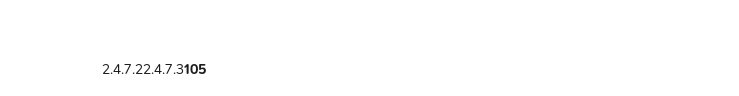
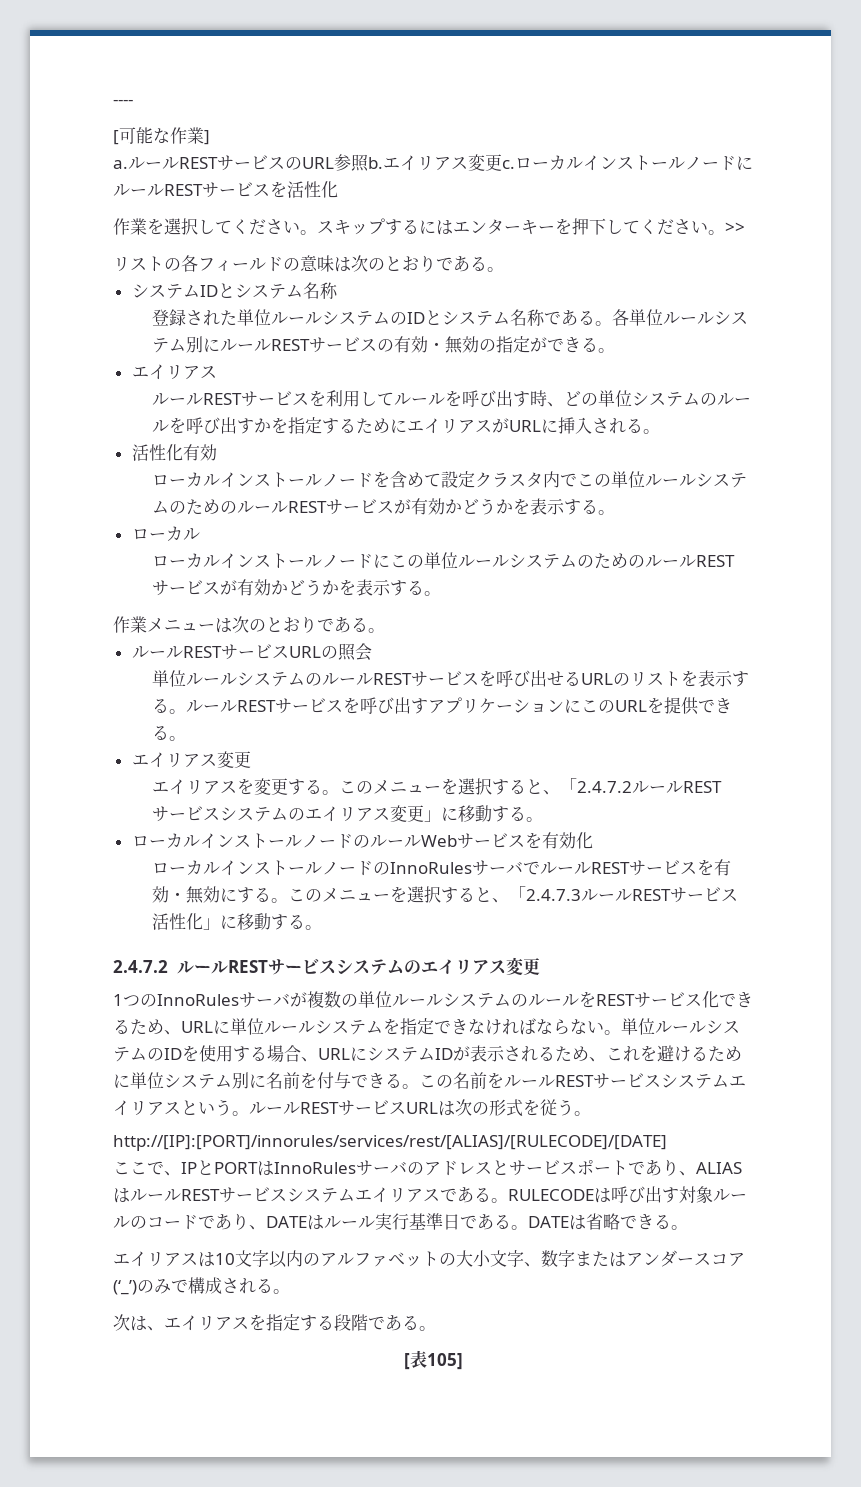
- 2.4.7.22.4.7.3105
+ ----
+ [可能な作業]
+ a.ルールRESTサービスのURL参照b.エイリアス変更c.ローカルインストールノードにルールRESTサービスを活性化
+ 作業を選択してください。スキップするにはエンターキーを押下してください。>>
+ リストの各フィールドの意味は次のとおりである。
+ システムIDとシステム名称
+ 登録された単位ルールシステムのIDとシステム名称である。各単位ルールシステム別にルールRESTサービスの有効・無効の指定ができる。
+ エイリアス
+ ルールRESTサービスを利用してルールを呼び出す時、どの単位システムのルールを呼び出すかを指定するためにエイリアスがURLに挿入される。
+ 活性化有効
+ ローカルインストールノードを含めて設定クラスタ内でこの単位ルールシステムのためのルールRESTサービスが有効かどうかを表示する。
+ ローカル
+ ローカルインストールノードにこの単位ルールシステムのためのルールRESTサービスが有効かどうかを表示する。
+ 作業メニューは次のとおりである。
+ ルールRESTサービスURLの照会
+ 単位ルールシステムのルールRESTサービスを呼び出せるURLのリストを表示する。ルールRESTサービスを呼び出すアプリケーションにこのURLを提供できる。
+ エイリアス変更
+ エイリアスを変更する。このメニューを選択すると、「2.4.7.2ルールRESTサービスシステムのエイリアス変更」に移動する。
+ ローカルインストールノードのルールWebサービスを有効化
+ ローカルインストールノードのInnoRulesサーバでルールRESTサービスを有効・無効にする。このメニューを選択すると、「2.4.7.3ルールRESTサービス活性化」に移動する。
+ 2.4.7.2ルールRESTサービスシステムのエイリアス変更
+ 1つのInnoRulesサーバが複数の単位ルールシステムのルールをRESTサービス化できるため、URLに単位ルールシステムを指定できなければならない。単位ルールシステムのIDを使用する場合、URLにシステムIDが表示されるため、これを避けるために単位システム別に名前を付与できる。この名前をルールRESTサービスシステムエイリアスという。ルールRESTサービスURLは次の形式を従う。
+ http://[IP]:[PORT]/innorules/services/rest/[ALIAS]/[RULECODE]/[DATE]
+ ここで、IPとPORTはInnoRulesサーバのアドレスとサービスポートであり、ALIASはルールRESTサービスシステムエイリアスである。RULECODEは呼び出す対象ルールのコードであり、DATEはルール実行基準日である。DATEは省略できる。
+ エイリアスは10文字以内のアルファベットの大小文字、数字またはアンダースコア(‘_’)のみで構成される。
+ 次は、エイリアスを指定する段階である。
+ [表105]

